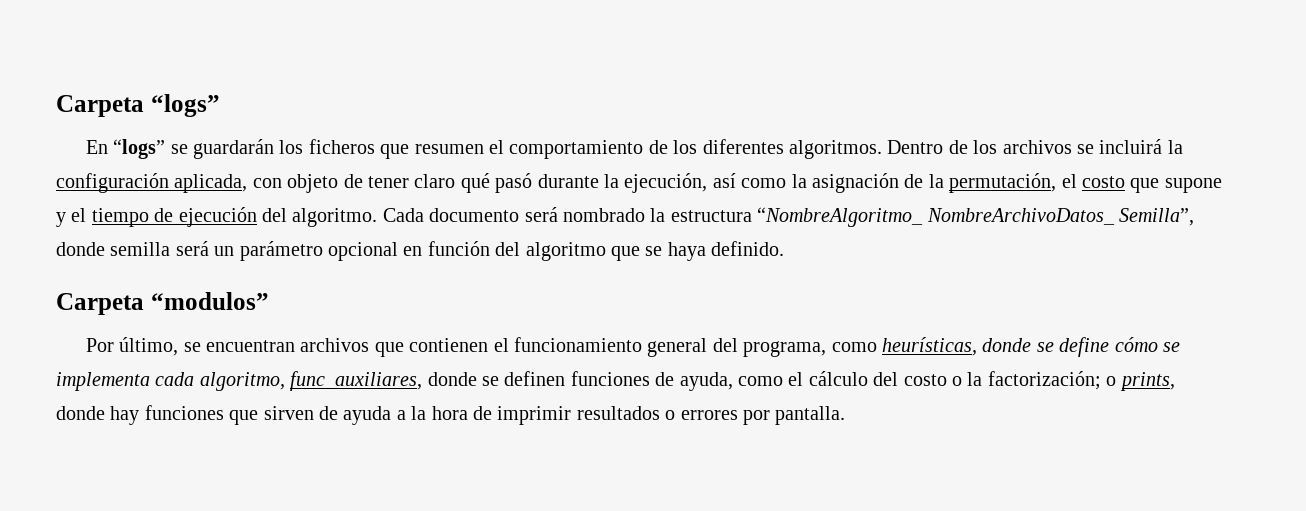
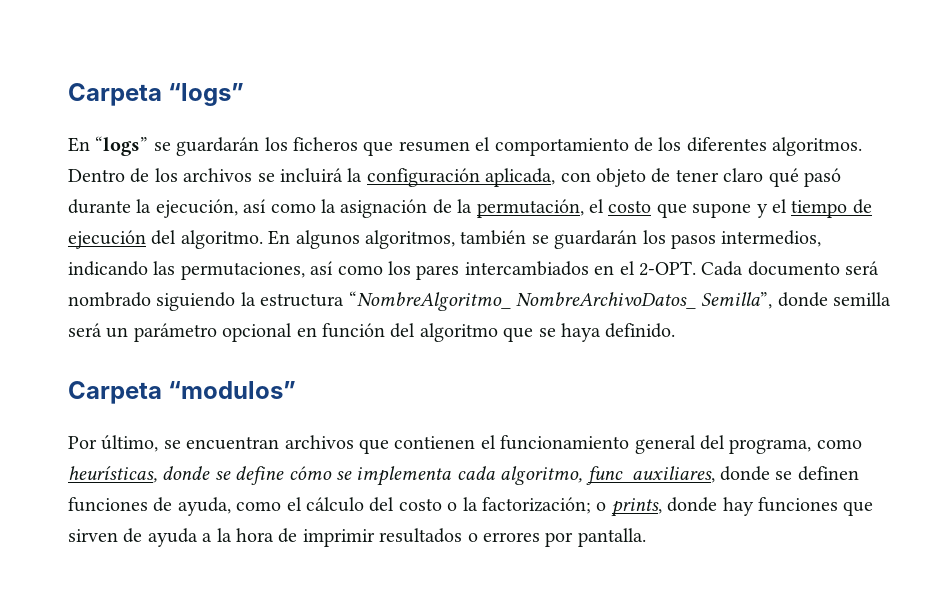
+ En algunos algoritmos, también se guardarán los pasos intermedios, indicando las permutaciones, así como los pares intercambiados en el 2-OPT.
- Cada documento será nombrado la estructura “NombreAlgoritmo_ NombreArchivoDatos_ Semilla”, donde semilla será un parámetro opcional en función del algoritmo que se haya definido.
+ Cada documento será nombrado siguiendo la estructura “NombreAlgoritmo_ NombreArchivoDatos_ Semilla”, donde semilla será un parámetro opcional en función del algoritmo que se haya definido.

